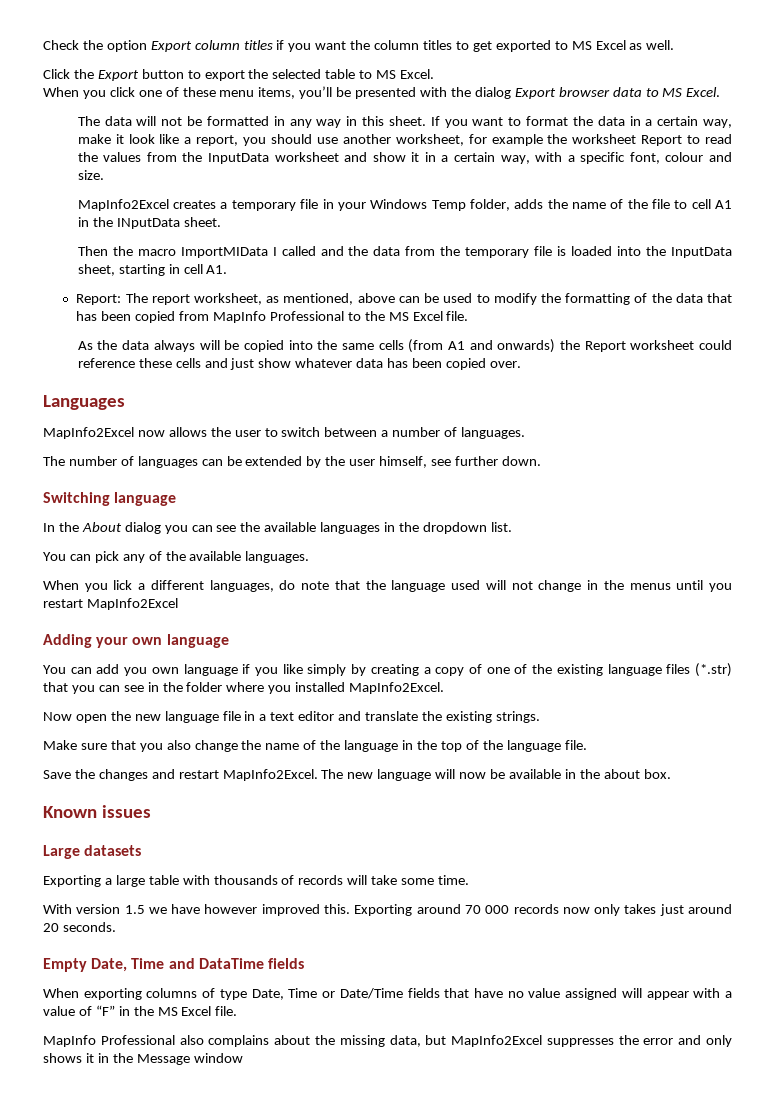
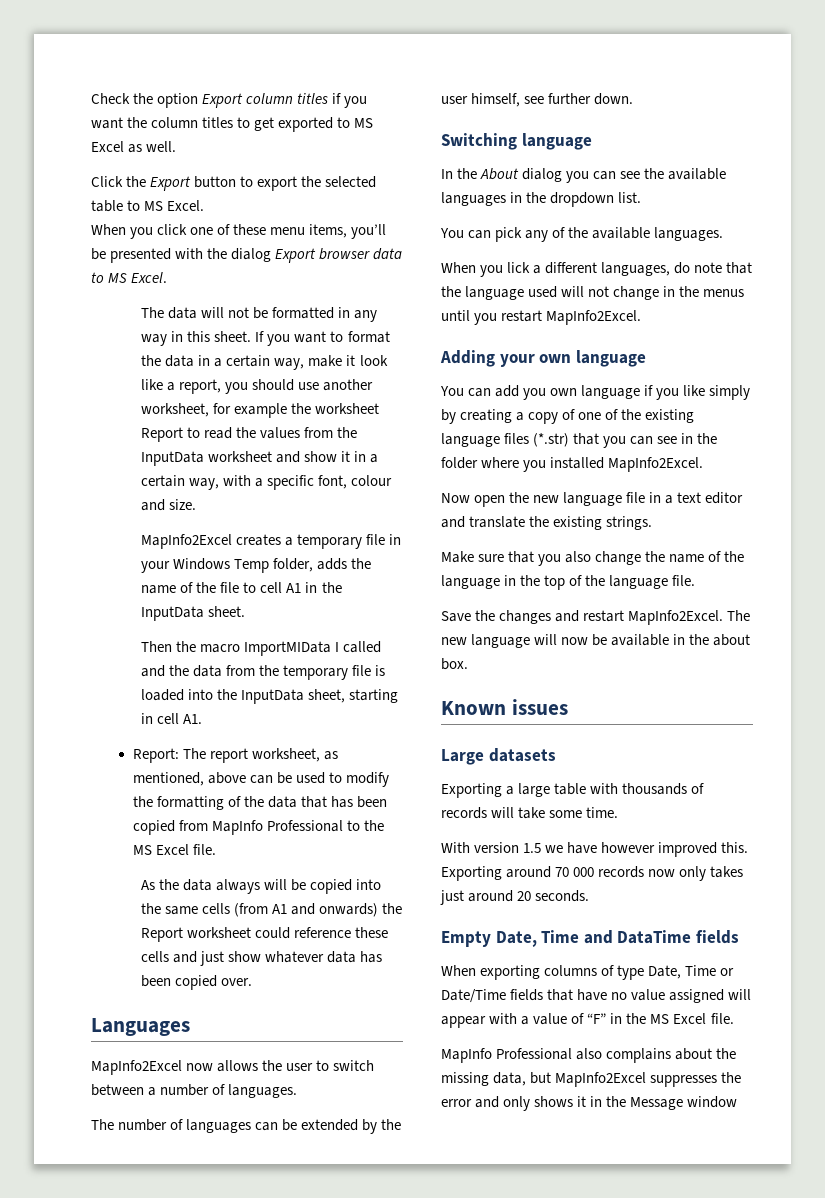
- MapInfo2Excel creates a temporary file in your Windows Temp folder, adds the name of the file to cell A1 in the INputData sheet.
+ MapInfo2Excel creates a temporary file in your Windows Temp folder, adds the name of the file to cell A1 in the InputData sheet.
- When you lick a different languages, do note that the language used will not change in the menus until you restart MapInfo2Excel
+ When you lick a different languages, do note that the language used will not change in the menus until you restart MapInfo2Excel.

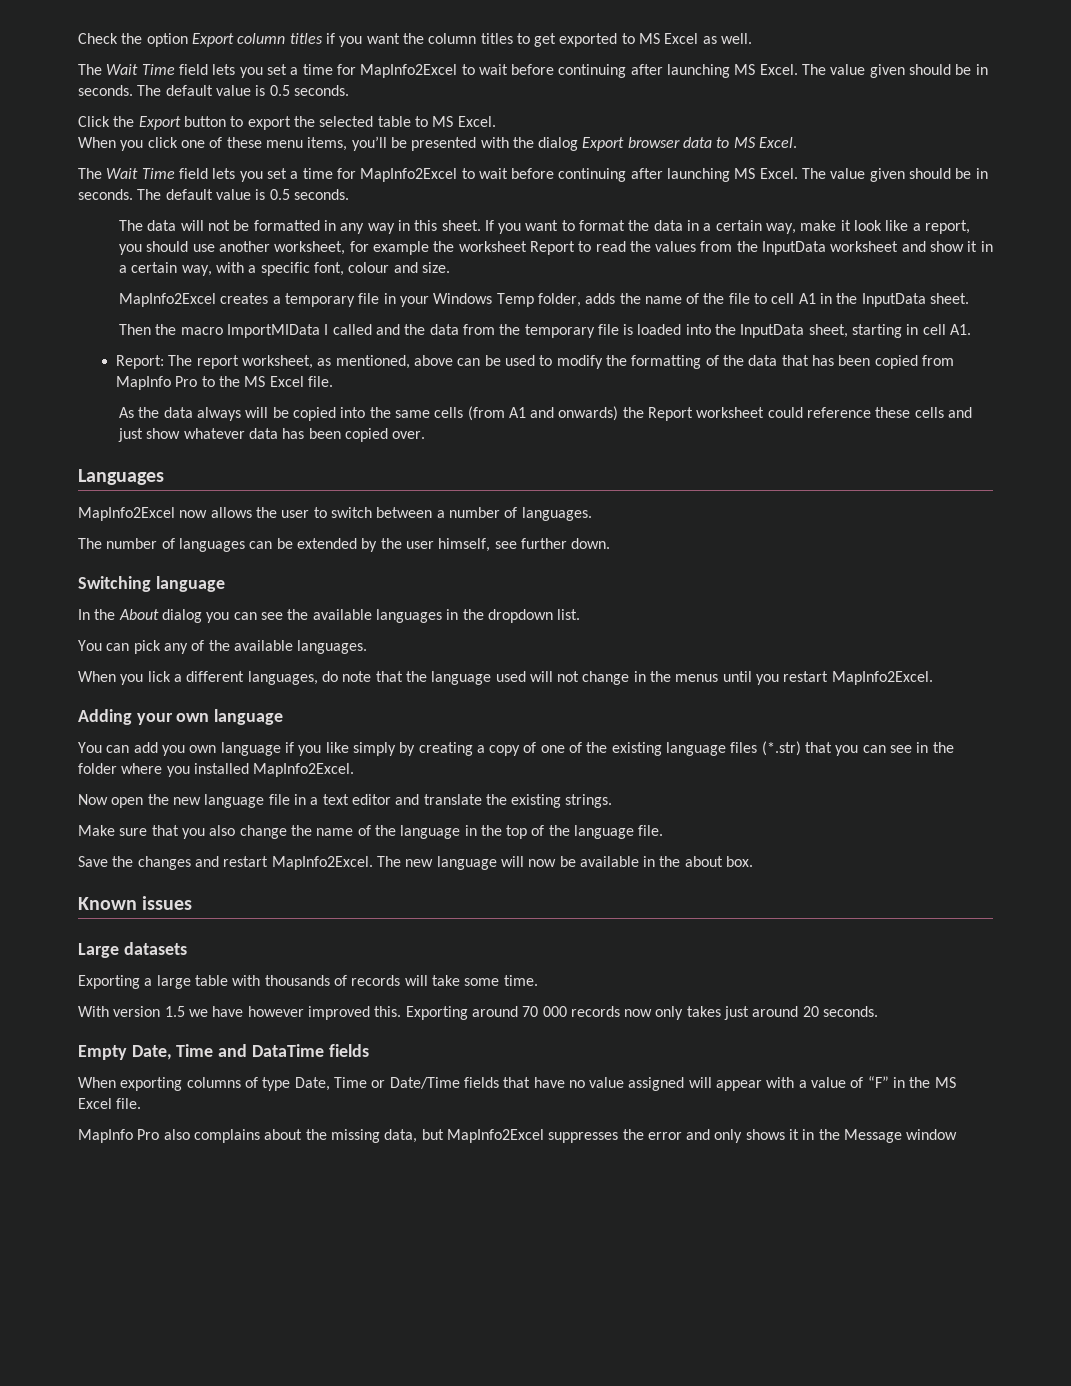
  Check the option Export column titles if you want the column titles to get exported to MS Excel as well.
+ The Wait Time field lets you set a time for MapInfo2Excel to wait before continuing after launching MS Excel. The value given should be in seconds. The default value is 0.5 seconds.
  When you click one of these menu items, you’ll be presented with the dialog Export browser data to MS Excel.
+ The Wait Time field lets you set a time for MapInfo2Excel to wait before continuing after launching MS Excel. The value given should be in seconds. The default value is 0.5 seconds.
- Report: The report worksheet, as mentioned, above can be used to modify the formatting of the data that has been copied from MapInfo Professional to the MS Excel file.
+ Report: The report worksheet, as mentioned, above can be used to modify the formatting of the data that has been copied from MapInfo Pro to the MS Excel file.
- MapInfo Professional also complains about the missing data, but MapInfo2Excel suppresses the error and only shows it in the Message window
+ MapInfo Pro also complains about the missing data, but MapInfo2Excel suppresses the error and only shows it in the Message window

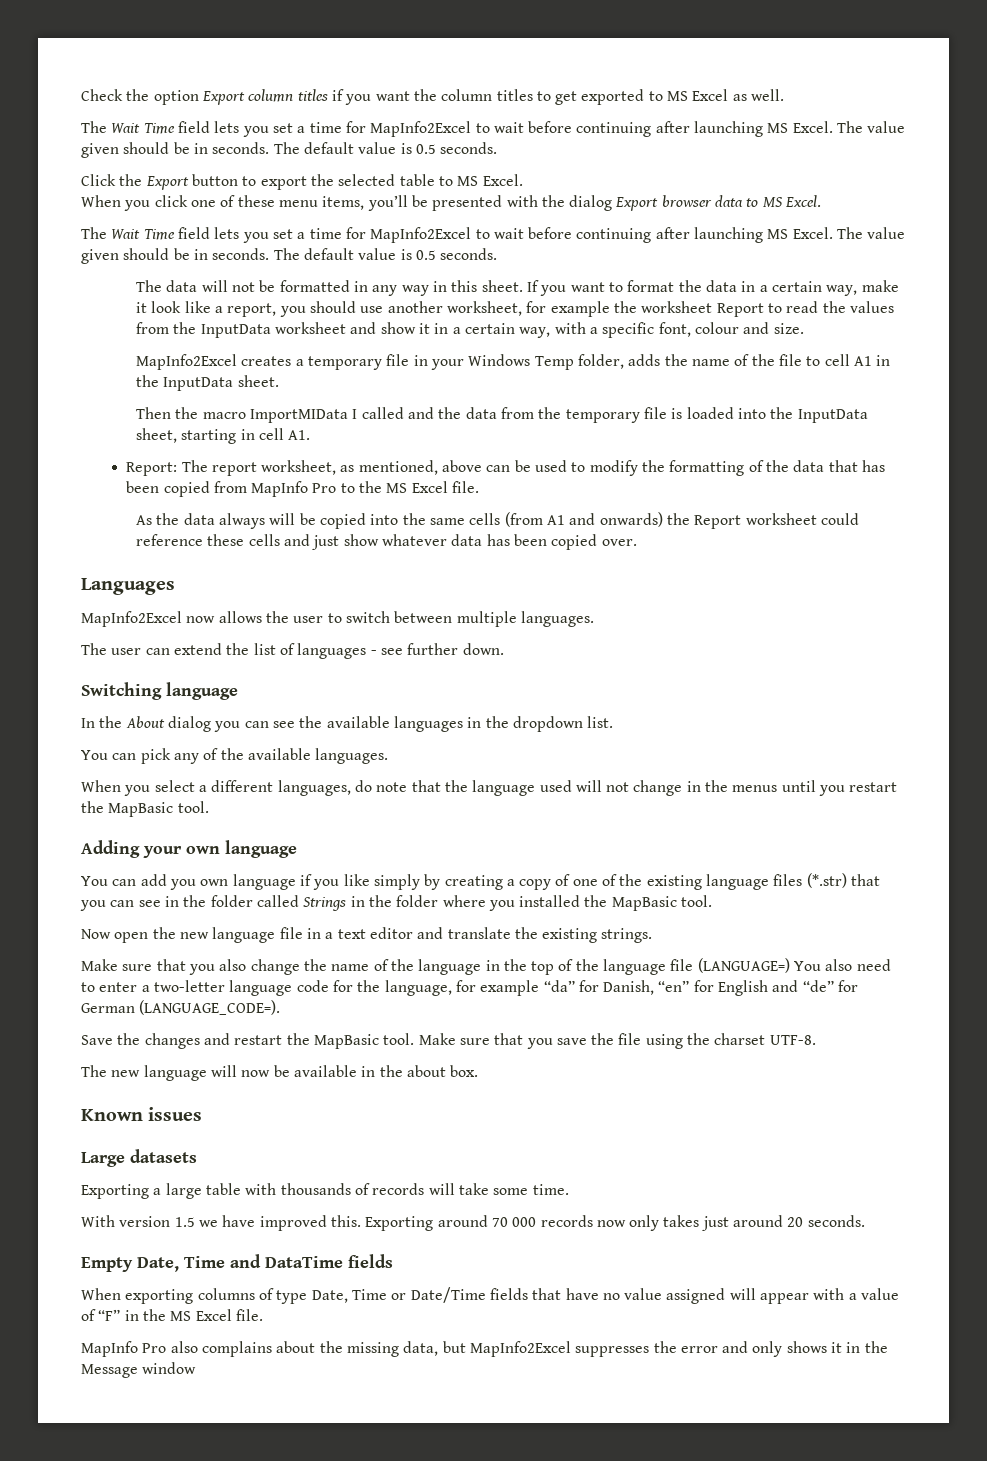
- MapInfo2Excel now allows the user to switch between a number of languages.
+ MapInfo2Excel now allows the user to switch between multiple languages.
- The number of languages can be extended by the user himself, see further down.
+ The user can extend the list of languages - see further down.
- When you lick a different languages, do note that the language used will not change in the menus until you restart MapInfo2Excel.
+ When you select a different languages, do note that the language used will not change in the menus until you restart the MapBasic tool.
- You can add you own language if you like simply by creating a copy of one of the existing language files (*.str) that you can see in the folder where you installed MapInfo2Excel.
+ You can add you own language if you like simply by creating a copy of one of the existing language files (*.str) that you can see in the folder called Strings in the folder where you installed the MapBasic tool.
- Make sure that you also change the name of the language in the top of the language file.
+ Make sure that you also change the name of the language in the top of the language file (LANGUAGE=) You also need to enter a two-letter language code for the language, for example “da” for Danish, “en” for English and “de” for German (LANGUAGE_CODE=).
- Save the changes and restart MapInfo2Excel. The new language will now be available in the about box.
+ Save the changes and restart the MapBasic tool. Make sure that you save the file using the charset UTF-8.
+ The new language will now be available in the about box.
- With version 1.5 we have however improved this.
+ With version 1.5 we have improved this.

